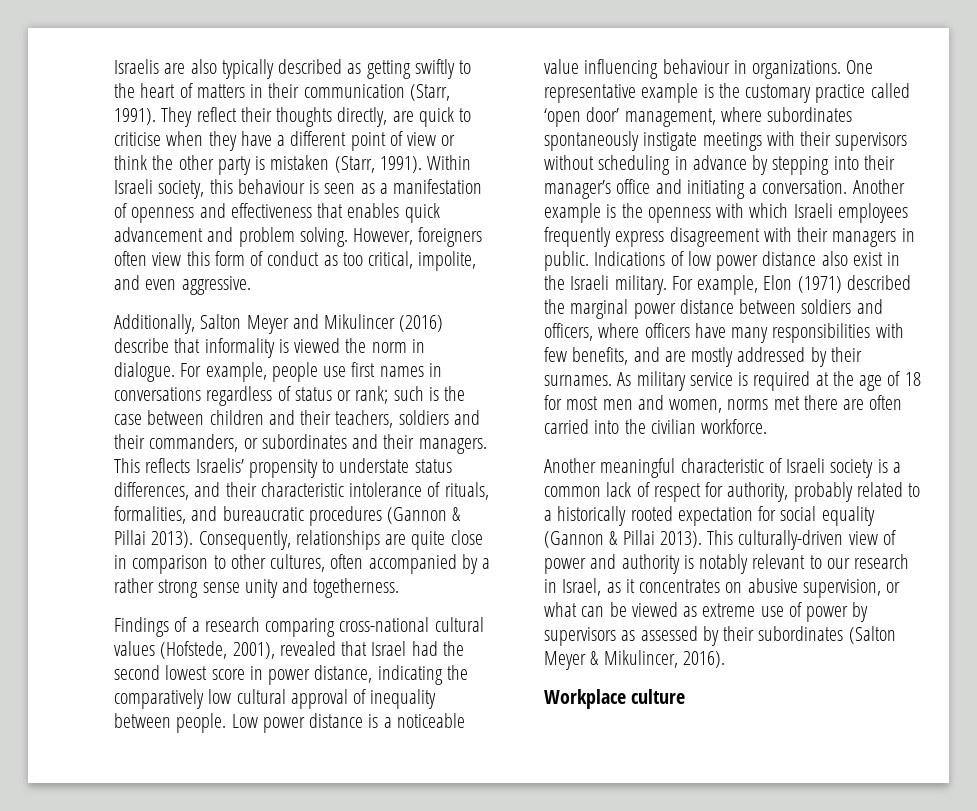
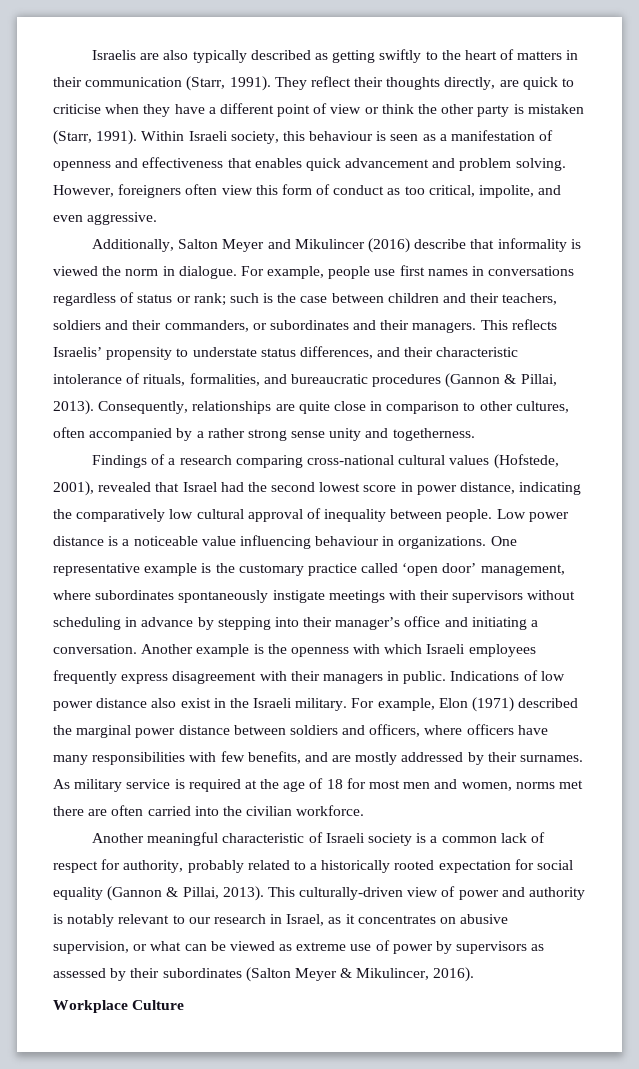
- This reflects Israelis’ propensity to understate status differences, and their characteristic intolerance of rituals, formalities, and bureaucratic procedures (Gannon & Pillai 2013).
+ This reflects Israelis’ propensity to understate status differences, and their characteristic intolerance of rituals, formalities, and bureaucratic procedures (Gannon & Pillai, 2013).
- Another meaningful characteristic of Israeli society is a common lack of respect for authority, probably related to a historically rooted expectation for social equality (Gannon & Pillai 2013).
+ Another meaningful characteristic of Israeli society is a common lack of respect for authority, probably related to a historically rooted expectation for social equality (Gannon & Pillai, 2013).
- Workplace culture
+ Workplace Culture

